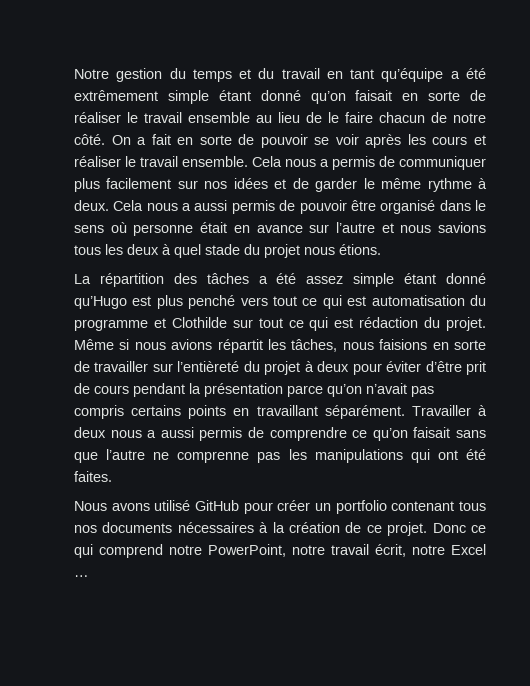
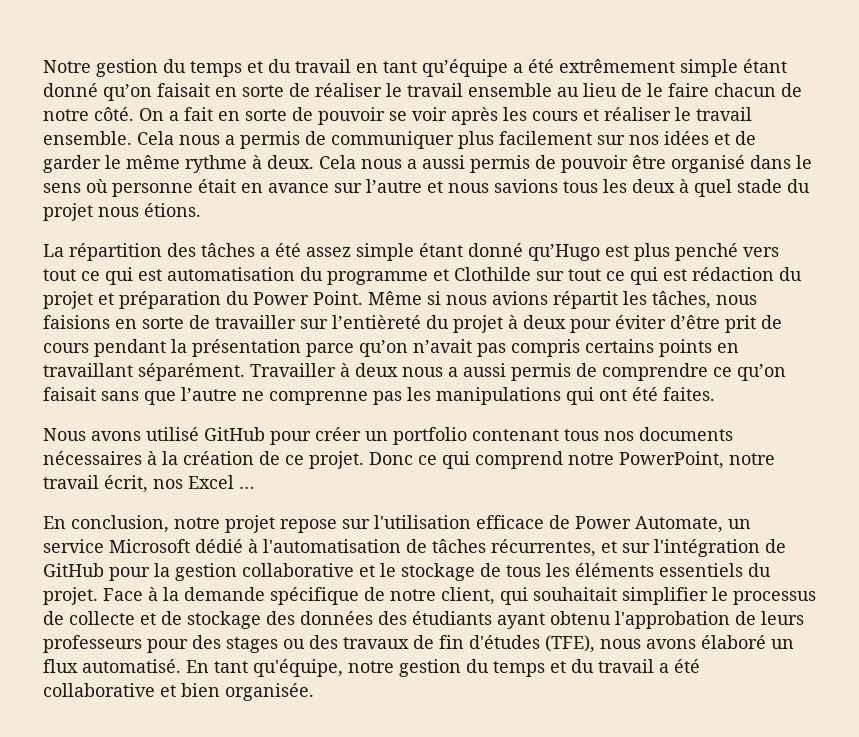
- La répartition des tâches a été assez simple étant donné qu’Hugo est plus penché vers tout ce qui est automatisation du programme et Clothilde sur tout ce qui est rédaction du projet.
+ La répartition des tâches a été assez simple étant donné qu’Hugo est plus penché vers tout ce qui est automatisation du programme et Clothilde sur tout ce qui est rédaction du projet et préparation du Power Point.
- Donc ce qui comprend notre PowerPoint, notre travail écrit, notre Excel …
+ Donc ce qui comprend notre PowerPoint, notre travail écrit, nos Excel …
+ En conclusion, notre projet repose sur l'utilisation efficace de Power Automate, un service Microsoft dédié à l'automatisation de tâches récurrentes, et sur l'intégration de GitHub pour la gestion collaborative et le stockage de tous les éléments essentiels du projet. Face à la demande spécifique de notre client, qui souhaitait simplifier le processus de collecte et de stockage des données des étudiants ayant obtenu l'approbation de leurs professeurs pour des stages ou des travaux de fin d'études (TFE), nous avons élaboré un flux automatisé. En tant qu'équipe, notre gestion du temps et du travail a été collaborative et bien organisée.

